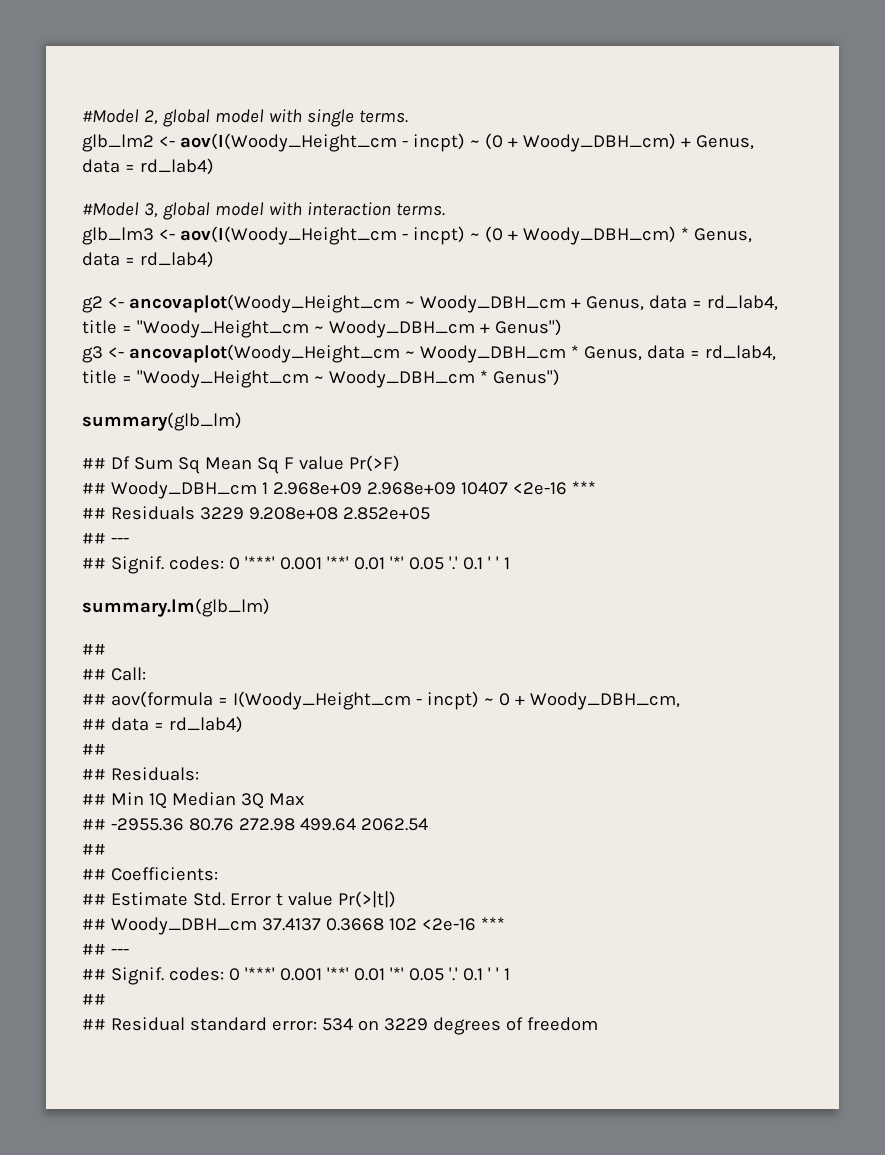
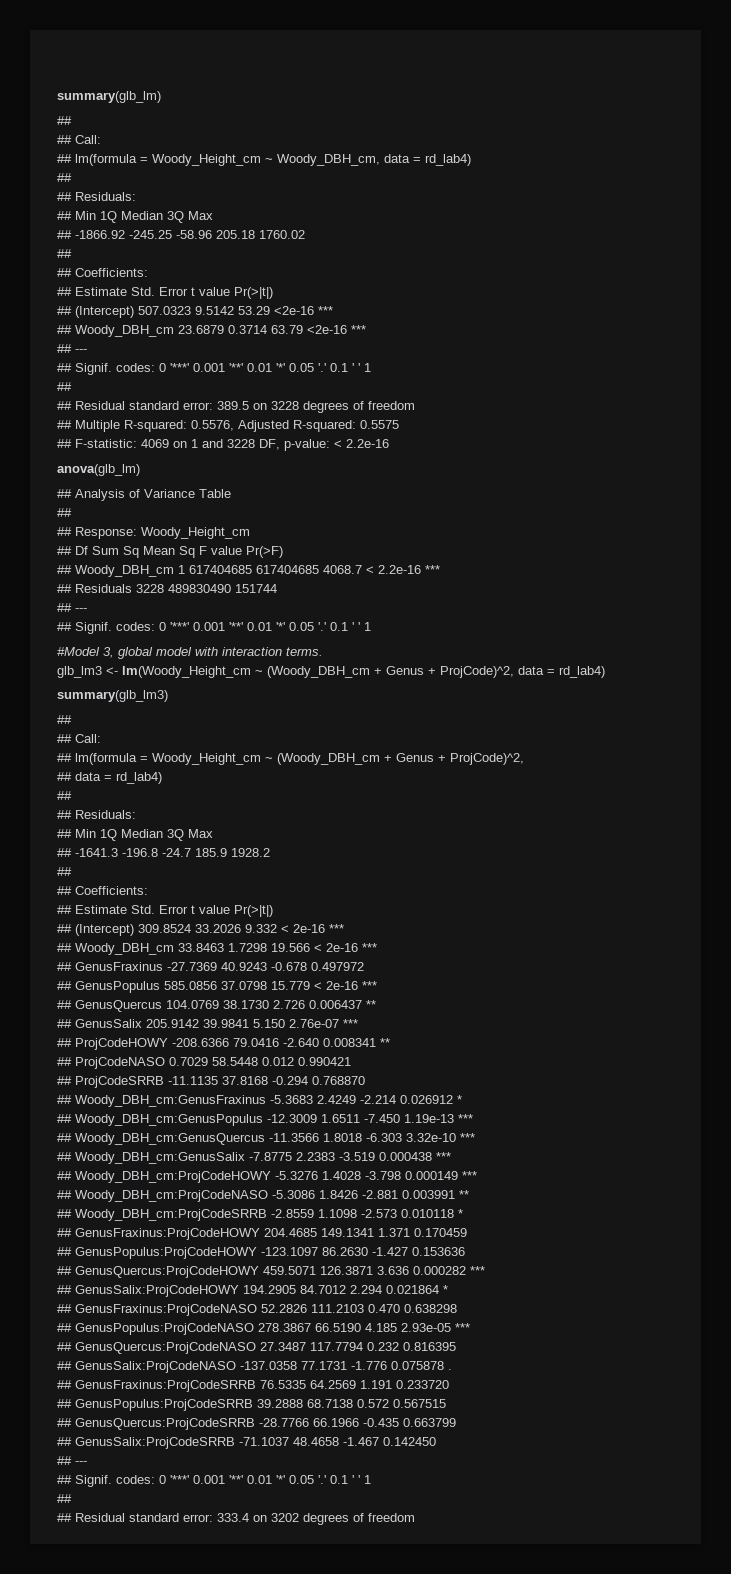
- #Model 2, global model with single terms.
- glb_lm2 <- aov(I(Woody_Height_cm - incpt) ~ (0 + Woody_DBH_cm) + Genus, data = rd_lab4)
- #Model 3, global model with interaction terms.
- glb_lm3 <- aov(I(Woody_Height_cm - incpt) ~ (0 + Woody_DBH_cm) * Genus, data = rd_lab4)
- g2 <- ancovaplot(Woody_Height_cm ~ Woody_DBH_cm + Genus, data = rd_lab4, title = "Woody_Height_cm ~ Woody_DBH_cm + Genus")
- g3 <- ancovaplot(Woody_Height_cm ~ Woody_DBH_cm * Genus, data = rd_lab4, title = "Woody_Height_cm ~ Woody_DBH_cm * Genus")
  summary(glb_lm)
- ## Df Sum Sq Mean Sq F value Pr(>F)
- ## Woody_DBH_cm 1 2.968e+09 2.968e+09 10407 <2e-16 ***
- ## Residuals 3229 9.208e+08 2.852e+05
- ## ---
- ## Signif. codes: 0 '***' 0.001 '**' 0.01 '*' 0.05 '.' 0.1 ' ' 1
- summary.lm(glb_lm)
  ##
  ## Call:
- ## aov(formula = I(Woody_Height_cm - incpt) ~ 0 + Woody_DBH_cm,
- ## data = rd_lab4)
+ ## lm(formula = Woody_Height_cm ~ Woody_DBH_cm, data = rd_lab4)
- ## -2955.36 80.76 272.98 499.64 2062.54
+ ## -1866.92 -245.25 -58.96 205.18 1760.02
- ## Woody_DBH_cm 37.4137 0.3668 102 <2e-16 ***
+ ## (Intercept) 507.0323 9.5142 53.29 <2e-16 ***
+ ## Woody_DBH_cm 23.6879 0.3714 63.79 <2e-16 ***
- ## Residual standard error: 534 on 3229 degrees of freedom
+ ## Residual standard error: 389.5 on 3228 degrees of freedom
+ ## Multiple R-squared: 0.5576, Adjusted R-squared: 0.5575
+ ## F-statistic: 4069 on 1 and 3228 DF, p-value: < 2.2e-16
+ anova(glb_lm)
+ ## Analysis of Variance Table
+ ##
+ ## Response: Woody_Height_cm
+ ## Df Sum Sq Mean Sq F value Pr(>F)
+ ## Woody_DBH_cm 1 617404685 617404685 4068.7 < 2.2e-16 ***
+ ## Residuals 3228 489830490 151744
+ ## ---
+ ## Signif. codes: 0 '***' 0.001 '**' 0.01 '*' 0.05 '.' 0.1 ' ' 1
+ #Model 3, global model with interaction terms.
+ glb_lm3 <- lm(Woody_Height_cm ~ (Woody_DBH_cm + Genus + ProjCode)^2, data = rd_lab4)
+ summary(glb_lm3)
+ ##
+ ## Call:
+ ## lm(formula = Woody_Height_cm ~ (Woody_DBH_cm + Genus + ProjCode)^2,
+ ## data = rd_lab4)
+ ##
+ ## Residuals:
+ ## Min 1Q Median 3Q Max
+ ## -1641.3 -196.8 -24.7 185.9 1928.2
+ ##
+ ## Coefficients:
+ ## Estimate Std. Error t value Pr(>|t|)
+ ## (Intercept) 309.8524 33.2026 9.332 < 2e-16 ***
+ ## Woody_DBH_cm 33.8463 1.7298 19.566 < 2e-16 ***
+ ## GenusFraxinus -27.7369 40.9243 -0.678 0.497972
+ ## GenusPopulus 585.0856 37.0798 15.779 < 2e-16 ***
+ ## GenusQuercus 104.0769 38.1730 2.726 0.006437 **
+ ## GenusSalix 205.9142 39.9841 5.150 2.76e-07 ***
+ ## ProjCodeHOWY -208.6366 79.0416 -2.640 0.008341 **
+ ## ProjCodeNASO 0.7029 58.5448 0.012 0.990421
+ ## ProjCodeSRRB -11.1135 37.8168 -0.294 0.768870
+ ## Woody_DBH_cm:GenusFraxinus -5.3683 2.4249 -2.214 0.026912 *
+ ## Woody_DBH_cm:GenusPopulus -12.3009 1.6511 -7.450 1.19e-13 ***
+ ## Woody_DBH_cm:GenusQuercus -11.3566 1.8018 -6.303 3.32e-10 ***
+ ## Woody_DBH_cm:GenusSalix -7.8775 2.2383 -3.519 0.000438 ***
+ ## Woody_DBH_cm:ProjCodeHOWY -5.3276 1.4028 -3.798 0.000149 ***
+ ## Woody_DBH_cm:ProjCodeNASO -5.3086 1.8426 -2.881 0.003991 **
+ ## Woody_DBH_cm:ProjCodeSRRB -2.8559 1.1098 -2.573 0.010118 *
+ ## GenusFraxinus:ProjCodeHOWY 204.4685 149.1341 1.371 0.170459
+ ## GenusPopulus:ProjCodeHOWY -123.1097 86.2630 -1.427 0.153636
+ ## GenusQuercus:ProjCodeHOWY 459.5071 126.3871 3.636 0.000282 ***
+ ## GenusSalix:ProjCodeHOWY 194.2905 84.7012 2.294 0.021864 *
+ ## GenusFraxinus:ProjCodeNASO 52.2826 111.2103 0.470 0.638298
+ ## GenusPopulus:ProjCodeNASO 278.3867 66.5190 4.185 2.93e-05 ***
+ ## GenusQuercus:ProjCodeNASO 27.3487 117.7794 0.232 0.816395
+ ## GenusSalix:ProjCodeNASO -137.0358 77.1731 -1.776 0.075878 .
+ ## GenusFraxinus:ProjCodeSRRB 76.5335 64.2569 1.191 0.233720
+ ## GenusPopulus:ProjCodeSRRB 39.2888 68.7138 0.572 0.567515
+ ## GenusQuercus:ProjCodeSRRB -28.7766 66.1966 -0.435 0.663799
+ ## GenusSalix:ProjCodeSRRB -71.1037 48.4658 -1.467 0.142450
+ ## ---
+ ## Signif. codes: 0 '***' 0.001 '**' 0.01 '*' 0.05 '.' 0.1 ' ' 1
+ ##
+ ## Residual standard error: 333.4 on 3202 degrees of freedom

